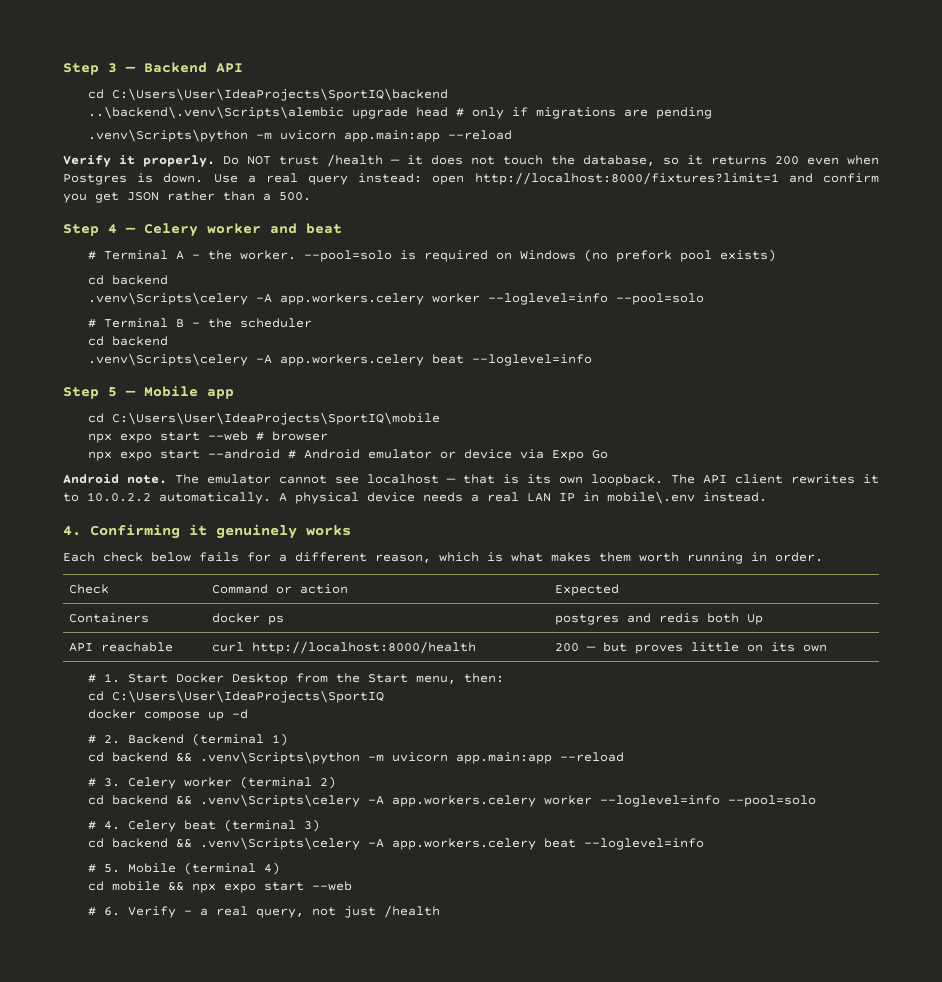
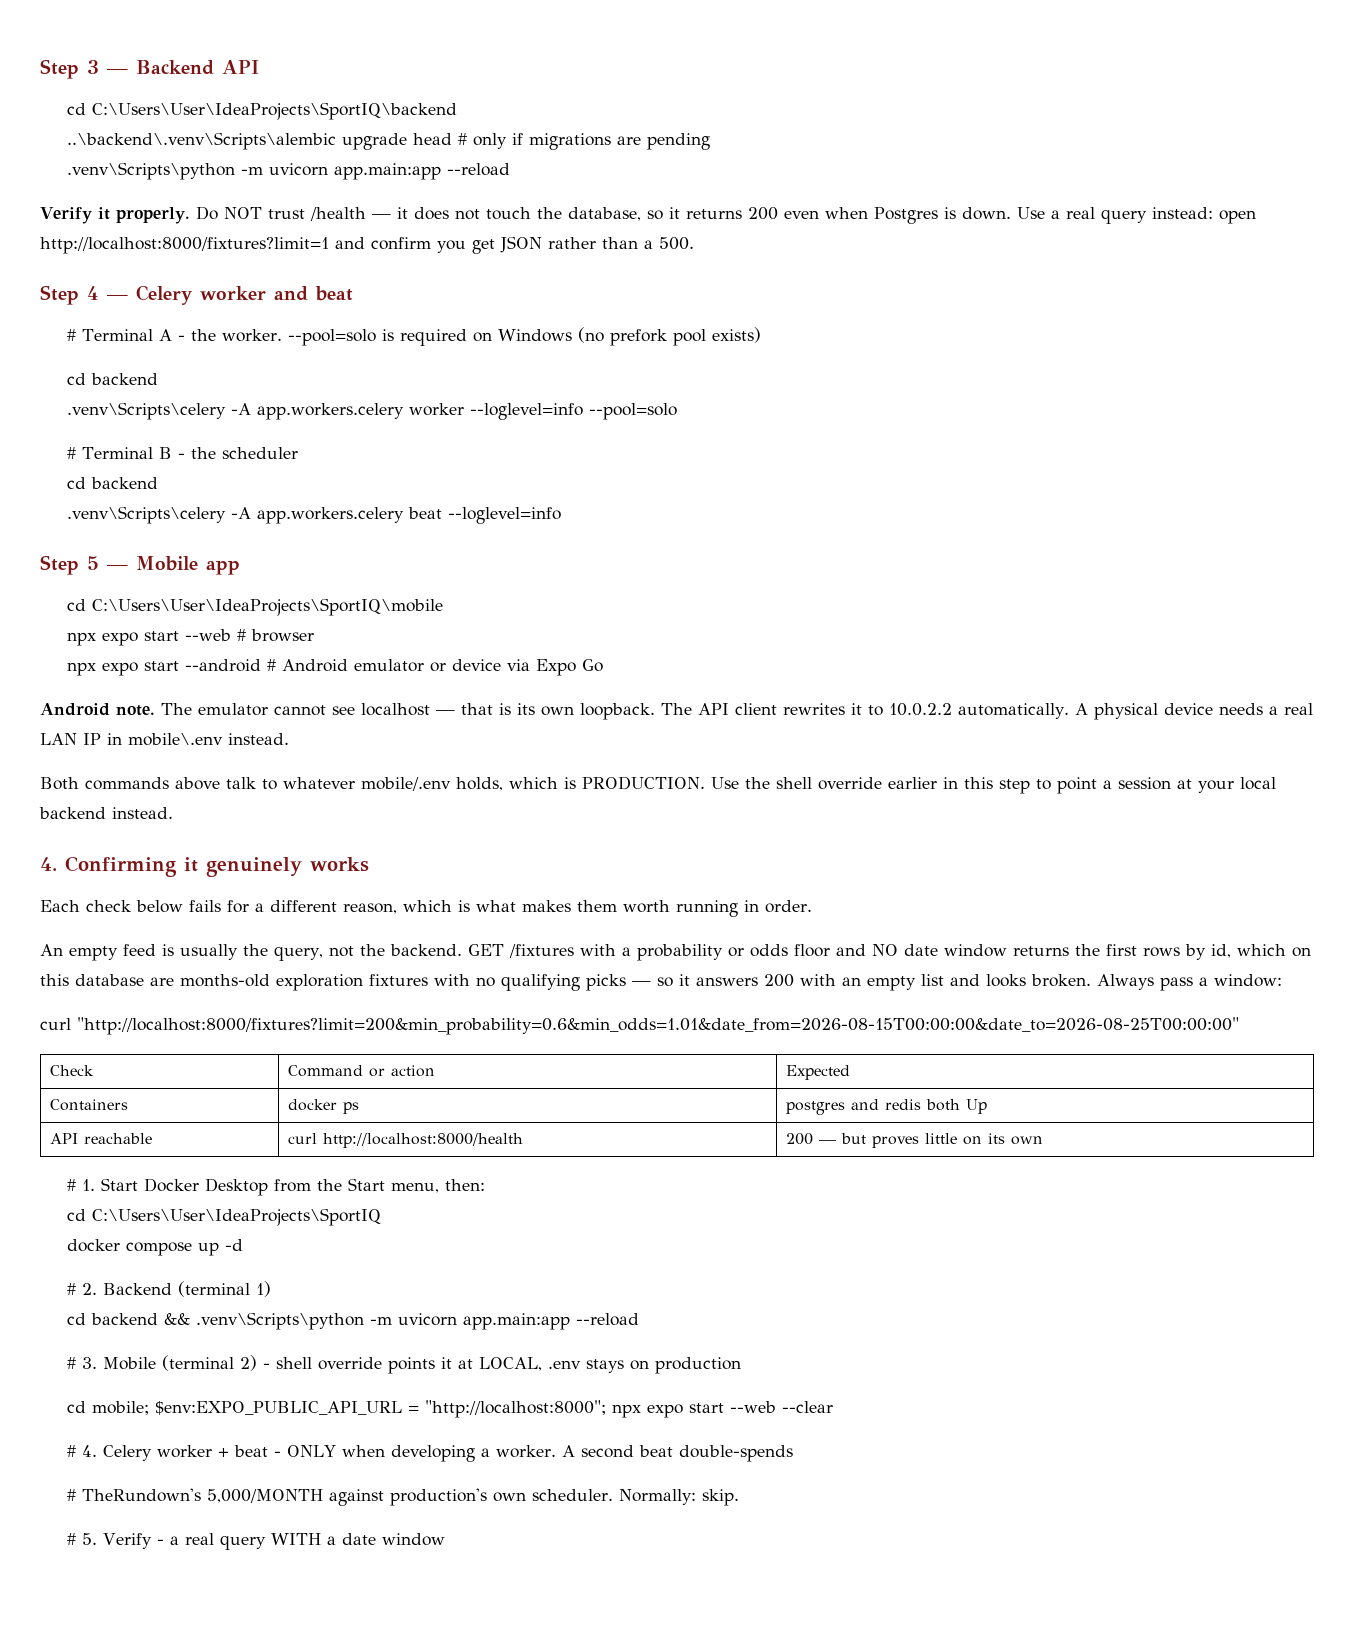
+ Both commands above talk to whatever mobile/.env holds, which is PRODUCTION. Use the shell override earlier in this step to point a session at your local backend instead.
+ An empty feed is usually the query, not the backend. GET /fixtures with a probability or odds floor and NO date window returns the first rows by id, which on this database are months-old exploration fixtures with no qualifying picks — so it answers 200 with an empty list and looks broken. Always pass a window:
+ curl "http://localhost:8000/fixtures?limit=200&min_probability=0.6&min_odds=1.01&date_from=2026-08-15T00:00:00&date_to=2026-08-25T00:00:00"
- # 3. Celery worker (terminal 2)
- cd backend && .venv\Scripts\celery -A app.workers.celery worker --loglevel=info --pool=solo
- # 4. Celery beat (terminal 3)
- cd backend && .venv\Scripts\celery -A app.workers.celery beat --loglevel=info
- # 5. Mobile (terminal 4)
- cd mobile && npx expo start --web
- # 6. Verify - a real query, not just /health
+ # 3. Mobile (terminal 2) - shell override points it at LOCAL, .env stays on production
+ cd mobile; $env:EXPO_PUBLIC_API_URL = "http://localhost:8000"; npx expo start --web --clear
+ # 4. Celery worker + beat - ONLY when developing a worker. A second beat double-spends
+ # TheRundown's 5,000/MONTH against production's own scheduler. Normally: skip.
+ # 5. Verify - a real query WITH a date window

